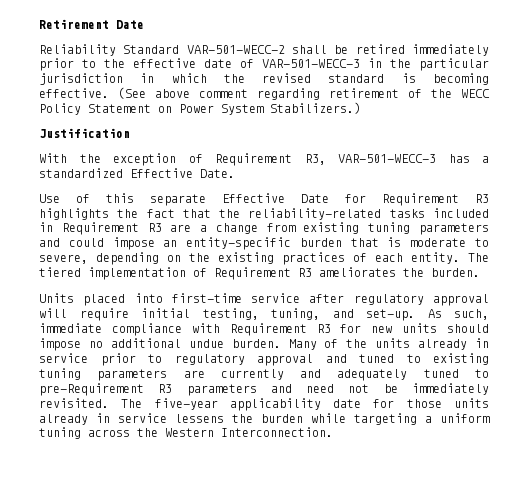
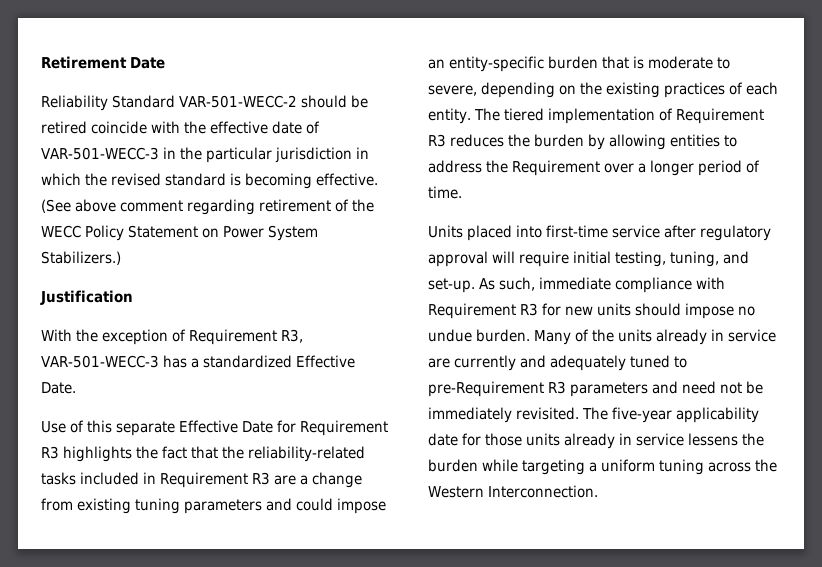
- Reliability Standard VAR-501-WECC-2 shall be retired immediately prior to the effective date of VAR-501-WECC-3 in the particular jurisdiction in which the revised standard is becoming effective.
+ Reliability Standard VAR-501-WECC-2 should be retired coincide with the effective date of VAR-501-WECC-3 in the particular jurisdiction in which the revised standard is becoming effective.
- The tiered implementation of Requirement R3 ameliorates the burden.
+ The tiered implementation of Requirement R3 reduces the burden by allowing entities to address the Requirement over a longer period of time.
- As such, immediate compliance with Requirement R3 for new units should impose no additional undue burden.
+ As such, immediate compliance with Requirement R3 for new units should impose no undue burden.
- Many of the units already in service prior to regulatory approval and tuned to existing tuning parameters are currently and adequately tuned to pre-Requirement R3 parameters and need not be immediately revisited.
+ Many of the units already in service are currently and adequately tuned to pre-Requirement R3 parameters and need not be immediately revisited.

